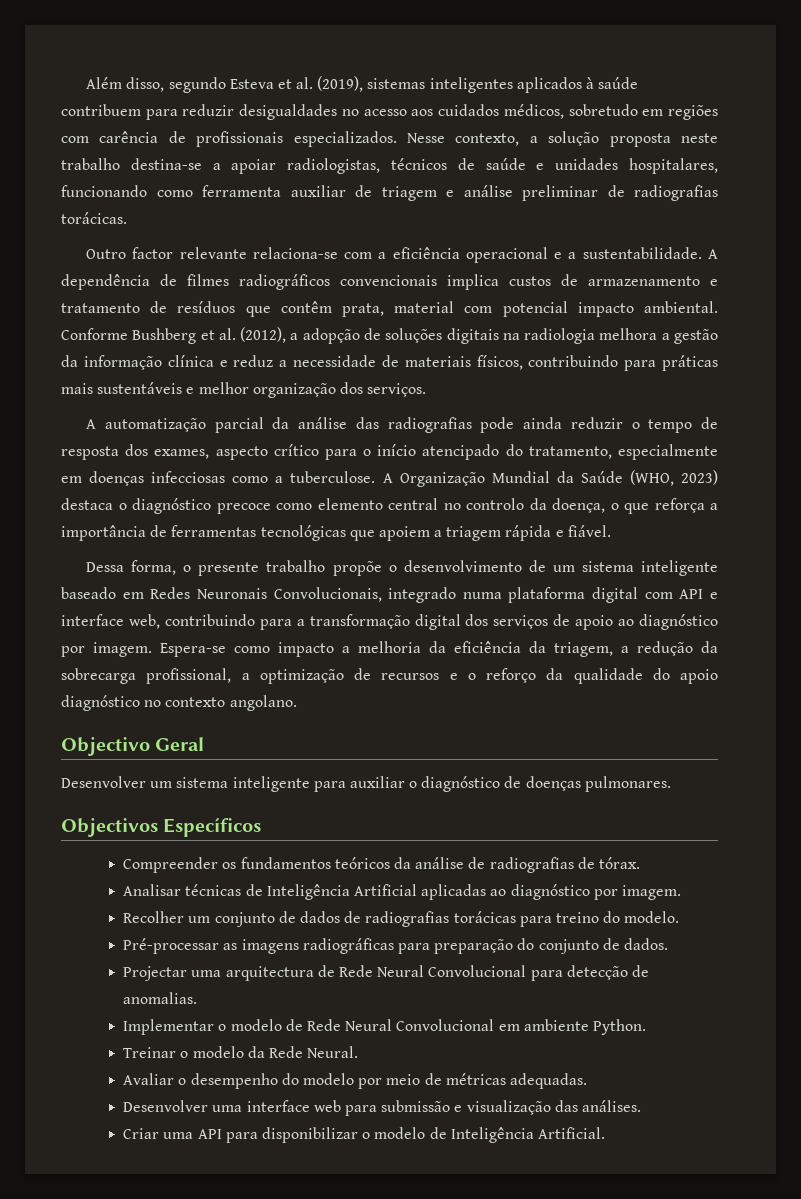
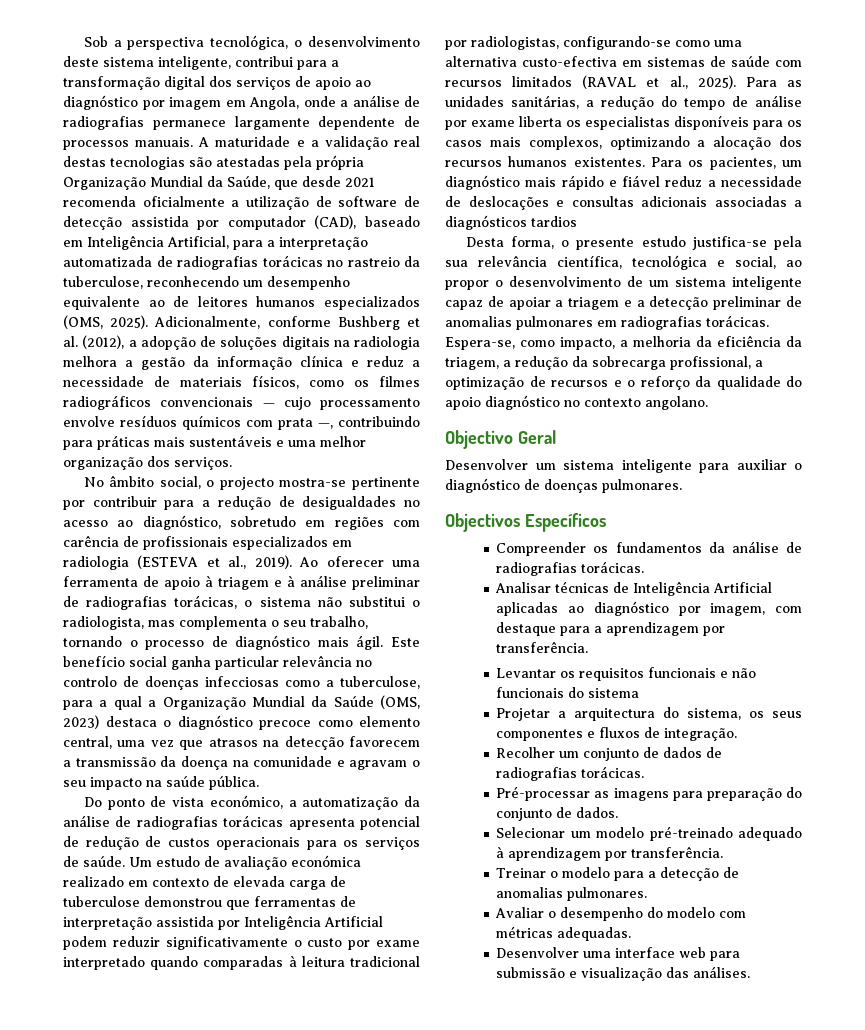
- Além disso, segundo Esteva et al. (2019), sistemas inteligentes aplicados à saúde contribuem para reduzir desigualdades no acesso aos cuidados médicos, sobretudo em regiões com carência de profissionais especializados. Nesse contexto, a solução proposta neste trabalho destina-se a apoiar radiologistas, técnicos de saúde e unidades hospitalares, funcionando como ferramenta auxiliar de triagem e análise preliminar de radiografias torácicas.
- Outro factor relevante relaciona-se com a eficiência operacional e a sustentabilidade. A dependência de filmes radiográficos convencionais implica custos de armazenamento e tratamento de resíduos que contêm prata, material com potencial impacto ambiental. Conforme Bushberg et al. (2012), a adopção de soluções digitais na radiologia melhora a gestão da informação clínica e reduz a necessidade de materiais físicos, contribuindo para práticas mais sustentáveis e melhor organização dos serviços.
+ Sob a perspectiva tecnológica, o desenvolvimento deste sistema inteligente, contribui para a transformação digital dos serviços de apoio ao diagnóstico por imagem em Angola, onde a análise de radiografias permanece largamente dependente de processos manuais. A maturidade e a validação real destas tecnologias são atestadas pela própria Organização Mundial da Saúde, que desde 2021 recomenda oficialmente a utilização de software de detecção assistida por computador (CAD), baseado em Inteligência Artificial, para a interpretação automatizada de radiografias torácicas no rastreio da tuberculose, reconhecendo um desempenho equivalente ao de leitores humanos especializados (OMS, 2025). Adicionalmente, conforme Bushberg et al. (2012), a adopção de soluções digitais na radiologia melhora a gestão da informação clínica e reduz a necessidade de materiais físicos, como os filmes radiográficos convencionais — cujo processamento envolve resíduos químicos com prata —, contribuindo para práticas mais sustentáveis e uma melhor organização dos serviços.
- A automatização parcial da análise das radiografias pode ainda reduzir o tempo de resposta dos exames, aspecto crítico para o início atencipado do tratamento, especialmente em doenças infecciosas como a tuberculose. A Organização Mundial da Saúde (WHO, 2023) destaca o diagnóstico precoce como elemento central no controlo da doença, o que reforça a importância de ferramentas tecnológicas que apoiem a triagem rápida e fiável.
- Dessa forma, o presente trabalho propõe o desenvolvimento de um sistema inteligente baseado em Redes Neuronais Convolucionais, integrado numa plataforma digital com API e interface web, contribuindo para a transformação digital dos serviços de apoio ao diagnóstico por imagem. Espera-se como impacto a melhoria da eficiência da triagem, a redução da sobrecarga profissional, a optimização de recursos e o reforço da qualidade do apoio diagnóstico no contexto angolano.
+ No âmbito social, o projecto mostra-se pertinente por contribuir para a redução de desigualdades no acesso ao diagnóstico, sobretudo em regiões com carência de profissionais especializados em radiologia (ESTEVA et al., 2019). Ao oferecer uma ferramenta de apoio à triagem e à análise preliminar de radiografias torácicas, o sistema não substitui o radiologista, mas complementa o seu trabalho, tornando o processo de diagnóstico mais ágil. Este benefício social ganha particular relevância no controlo de doenças infecciosas como a tuberculose, para a qual a Organização Mundial da Saúde (OMS, 2023) destaca o diagnóstico precoce como elemento central, uma vez que atrasos na detecção favorecem a transmissão da doença na comunidade e agravam o seu impacto na saúde pública.
+ Do ponto de vista económico, a automatização da análise de radiografias torácicas apresenta potencial de redução de custos operacionais para os serviços de saúde. Um estudo de avaliação económica realizado em contexto de elevada carga de tuberculose demonstrou que ferramentas de interpretação assistida por Inteligência Artificial podem reduzir significativamente o custo por exame interpretado quando comparadas à leitura tradicional por radiologistas, configurando-se como uma alternativa custo-efectiva em sistemas de saúde com recursos limitados (RAVAL et al., 2025). Para as unidades sanitárias, a redução do tempo de análise por exame liberta os especialistas disponíveis para os casos mais complexos, optimizando a alocação dos recursos humanos existentes. Para os pacientes, um diagnóstico mais rápido e fiável reduz a necessidade de deslocações e consultas adicionais associadas a diagnósticos tardios
+ Desta forma, o presente estudo justifica-se pela sua relevância científica, tecnológica e social, ao propor o desenvolvimento de um sistema inteligente capaz de apoiar a triagem e a detecção preliminar de anomalias pulmonares em radiografias torácicas. Espera-se, como impacto, a melhoria da eficiência da triagem, a redução da sobrecarga profissional, a optimização de recursos e o reforço da qualidade do apoio diagnóstico no contexto angolano.
- Compreender os fundamentos teóricos da análise de radiografias de tórax.
+ Compreender os fundamentos da análise de radiografias torácicas.
- Analisar técnicas de Inteligência Artificial aplicadas ao diagnóstico por imagem.
+ Analisar técnicas de Inteligência Artificial aplicadas ao diagnóstico por imagem, com destaque para a aprendizagem por transferência.
+ Levantar os requisitos funcionais e não funcionais do sistema
+ Projetar a arquitectura do sistema, os seus componentes e fluxos de integração.
- Recolher um conjunto de dados de radiografias torácicas para treino do modelo.
+ Recolher um conjunto de dados de radiografias torácicas.
- Pré-processar as imagens radiográficas para preparação do conjunto de dados.
+ Pré-processar as imagens para preparação do conjunto de dados.
- Projectar uma arquitectura de Rede Neural Convolucional para detecção de anomalias.
- Implementar o modelo de Rede Neural Convolucional em ambiente Python.
- Treinar o modelo da Rede Neural.
+ Selecionar um modelo pré-treinado adequado à aprendizagem por transferência.
+ Treinar o modelo para a detecção de anomalias pulmonares.
- Avaliar o desempenho do modelo por meio de métricas adequadas.
+ Avaliar o desempenho do modelo com métricas adequadas.
- Criar uma API para disponibilizar o modelo de Inteligência Artificial.

